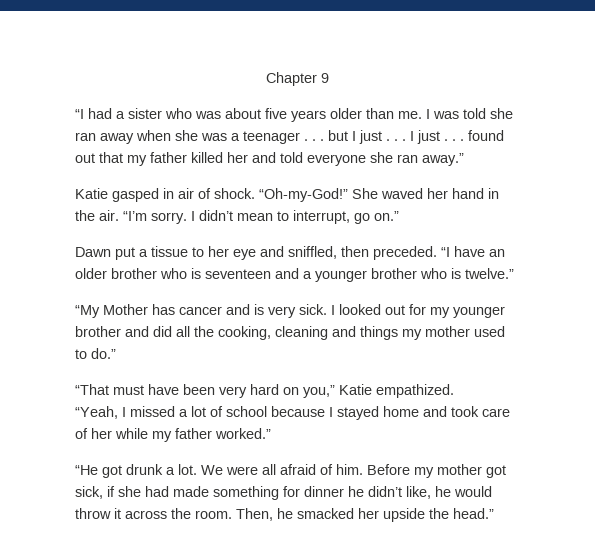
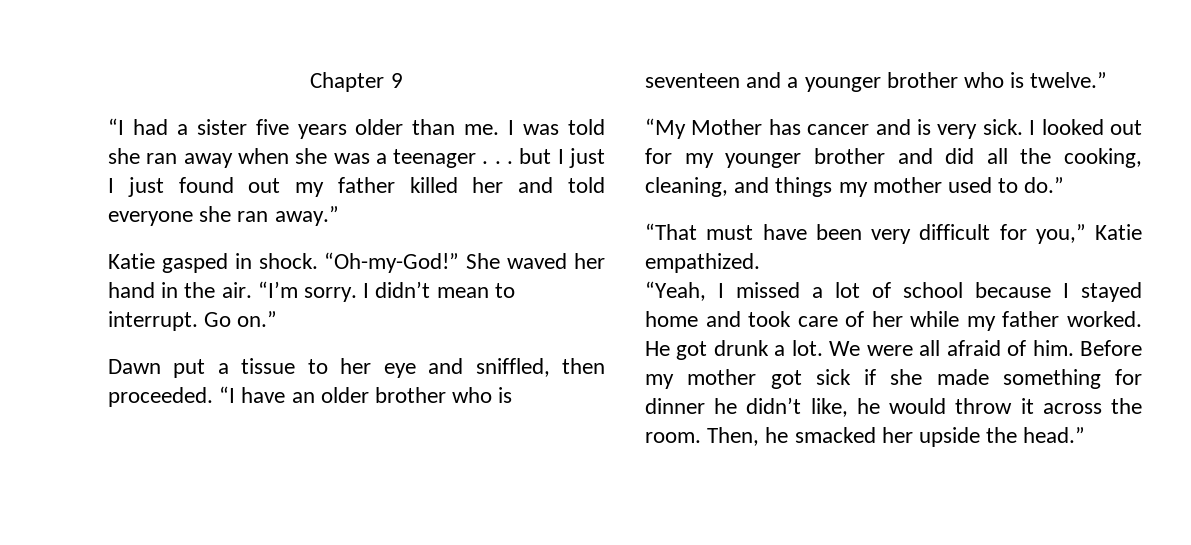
- “I had a sister who was about five years older than me.
+ “I had a sister five years older than me.
- I was told she ran away when she was a teenager . . . but I just . . . I just . . . found out that my father killed her and told everyone she ran away.”
+ I was told she ran away when she was a teenager . . . but I just I just found out my father killed her and told everyone she ran away.”
- Katie gasped in air of shock.
+ Katie gasped in shock.
- I didn’t mean to interrupt, go on.”
+ I didn’t mean to interrupt. Go on.”
- Dawn put a tissue to her eye and sniffled, then preceded.
+ Dawn put a tissue to her eye and sniffled, then proceeded.
- I looked out for my younger brother and did all the cooking, cleaning and things my mother used to do.”
+ I looked out for my younger brother and did all the cooking, cleaning, and things my mother used to do.”
- “That must have been very hard on you,” Katie empathized.
+ “That must have been very difficult for you,” Katie empathized.
- “Yeah, I missed a lot of school because I stayed home and took care of her while my father worked.”
- “He got drunk a lot.
+ “Yeah, I missed a lot of school because I stayed home and took care of her while my father worked. He got drunk a lot.
- Before my mother got sick, if she had made something for dinner he didn’t like, he would throw it across the room.
+ Before my mother got sick if she made something for dinner he didn’t like, he would throw it across the room.

